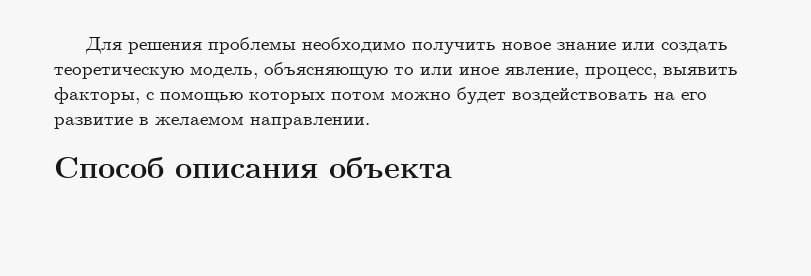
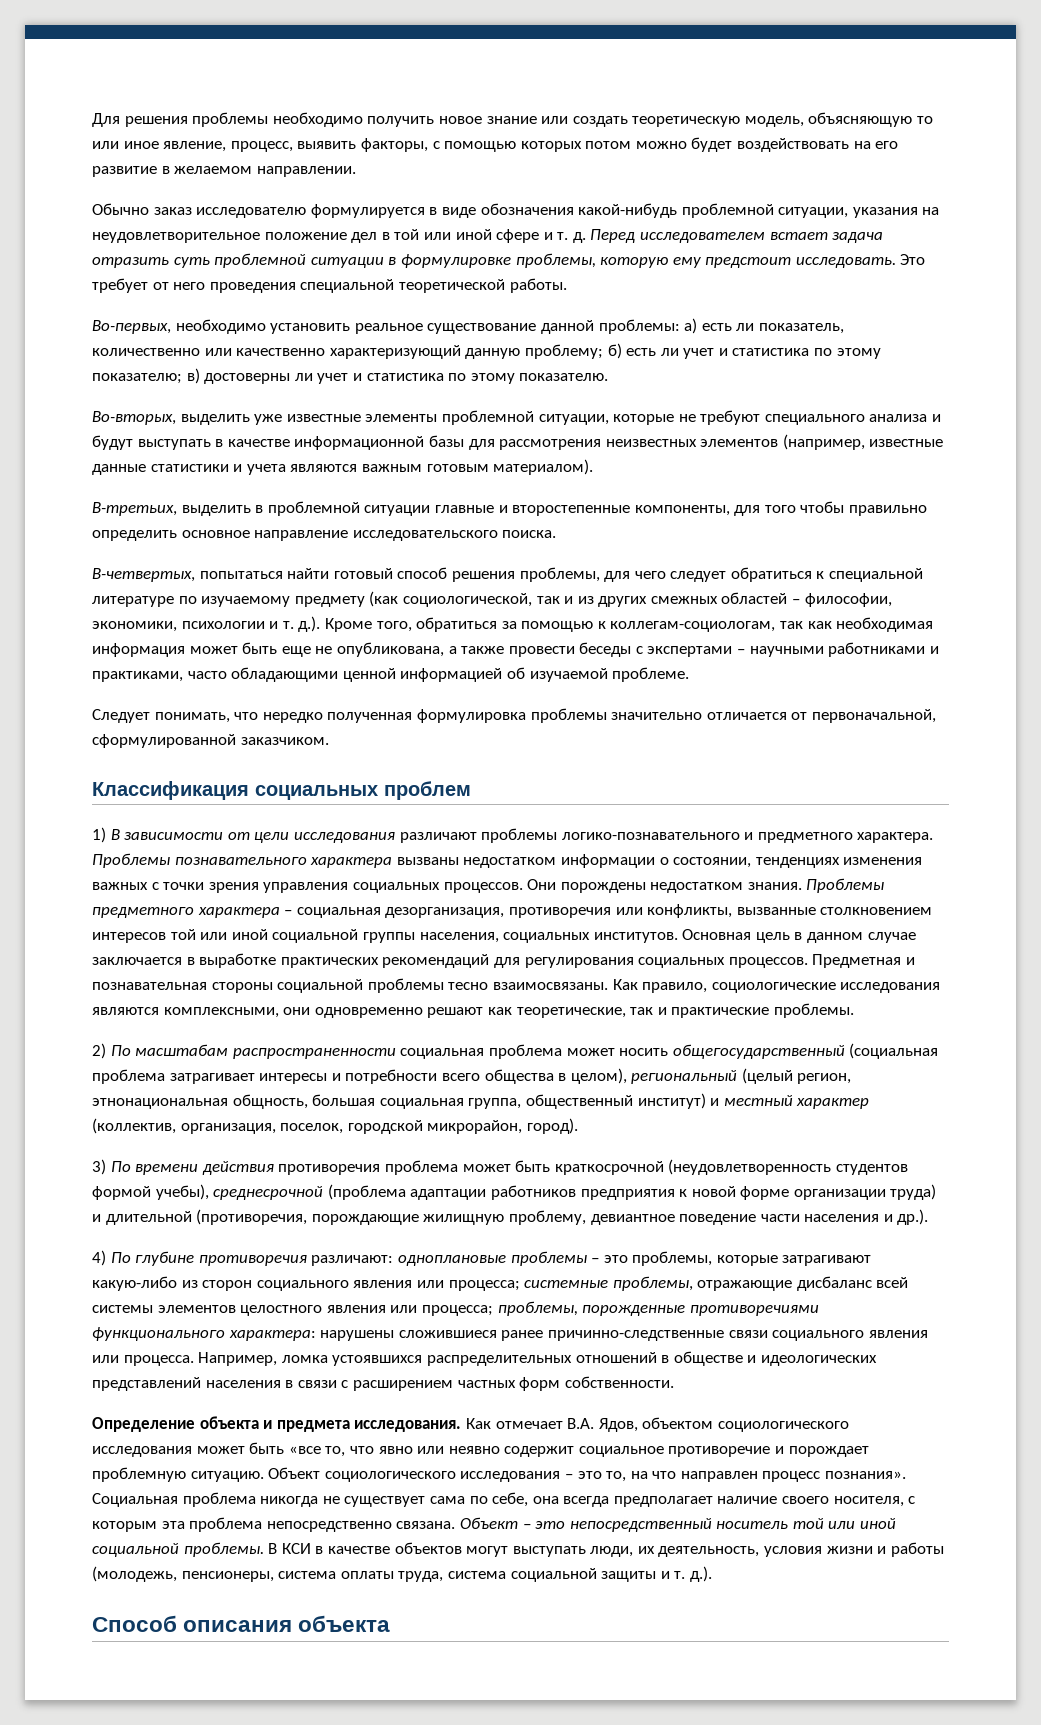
+ Обычно заказ исследователю формулируется в виде обозначения какой-нибудь проблемной ситуации, указания на неудовлетворительное положение дел в той или иной сфере и т. д. Перед исследователем встает задача отразить суть проблемной ситуации в формулировке проблемы, которую ему предстоит исследовать. Это требует от него проведения специальной теоретической работы.
+ Во-первых, необходимо установить реальное существование данной проблемы: а) есть ли показатель, количественно или качественно характеризующий данную проблему; б) есть ли учет и статистика по этому показателю; в) достоверны ли учет и статистика по этому показателю.
+ Во-вторых, выделить уже известные элементы проблемной ситуации, которые не требуют специального анализа и будут выступать в качестве информационной базы для рассмотрения неизвестных элементов (например, известные данные статистики и учета являются важным готовым материалом).
+ В-третьих, выделить в проблемной ситуации главные и второстепенные компоненты, для того чтобы правильно определить основное направление исследовательского поиска.
+ В-четвертых, попытаться найти готовый способ решения проблемы, для чего следует обратиться к специальной литературе по изучаемому предмету (как социологической, так и из других смежных областей – философии, экономики, психологии и т. д.). Кроме того, обратиться за помощью к коллегам-социологам, так как необходимая информация может быть еще не опубликована, а также провести беседы с экспертами – научными работниками и практиками, часто обладающими ценной информацией об изучаемой проблеме.
+ Следует понимать, что нередко полученная формулировка проблемы значительно отличается от первоначальной, сформулированной заказчиком.
+ Классификация социальных проблем
+ 1) В зависимости от цели исследования различают проблемы логико-познавательного и предметного характера. Проблемы познавательного характера вызваны недостатком информации о состоянии, тенденциях изменения важных с точки зрения управления социальных процессов. Они порождены недостатком знания. Проблемы предметного характера – социальная дезорганизация, противоречия или конфликты, вызванные столкновением интересов той или иной социальной группы населения, социальных институтов. Основная цель в данном случае заключается в выработке практических рекомендаций для регулирования социальных процессов. Предметная и познавательная стороны социальной проблемы тесно взаимосвязаны. Как правило, социологические исследования являются комплексными, они одновременно решают как теоретические, так и практические проблемы.
+ 2) По масштабам распространенности социальная проблема может носить общегосударственный (социальная проблема затрагивает интересы и потребности всего общества в целом), региональный (целый регион, этнонациональная общность, большая социальная группа, общественный институт) и местный характер (коллектив, организация, поселок, городской микрорайон, город).
+ 3) По времени действия противоречия проблема может быть краткосрочной (неудовлетворенность студентов формой учебы), среднесрочной (проблема адаптации работников предприятия к новой форме организации труда) и длительной (противоречия, порождающие жилищную проблему, девиантное поведение части населения и др.).
+ 4) По глубине противоречия различают: одноплановые проблемы – это проблемы, которые затрагивают какую-либо из сторон социального явления или процесса; системные проблемы, отражающие дисбаланс всей системы элементов целостного явления или процесса; проблемы, порожденные противоречиями функционального характера: нарушены сложившиеся ранее причинно-следственные связи социального явления или процесса. Например, ломка устоявшихся распределительных отношений в обществе и идеологических представлений населения в связи с расширением частных форм собственности.
+ Определение объекта и предмета исследования. Как отмечает В.А. Ядов, объектом социологического исследования может быть «все то, что явно или неявно содержит социальное противоречие и порождает проблемную ситуацию. Объект социологического исследования – это то, на что направлен процесс познания». Социальная проблема никогда не существует сама по себе, она всегда предполагает наличие своего носителя, с которым эта проблема непосредственно связана. Объект – это непосредственный носитель той или иной социальной проблемы. В КСИ в качестве объектов могут выступать люди, их деятельность, условия жизни и работы (молодежь, пенсионеры, система оплаты труда, система социальной защиты и т. д.).

